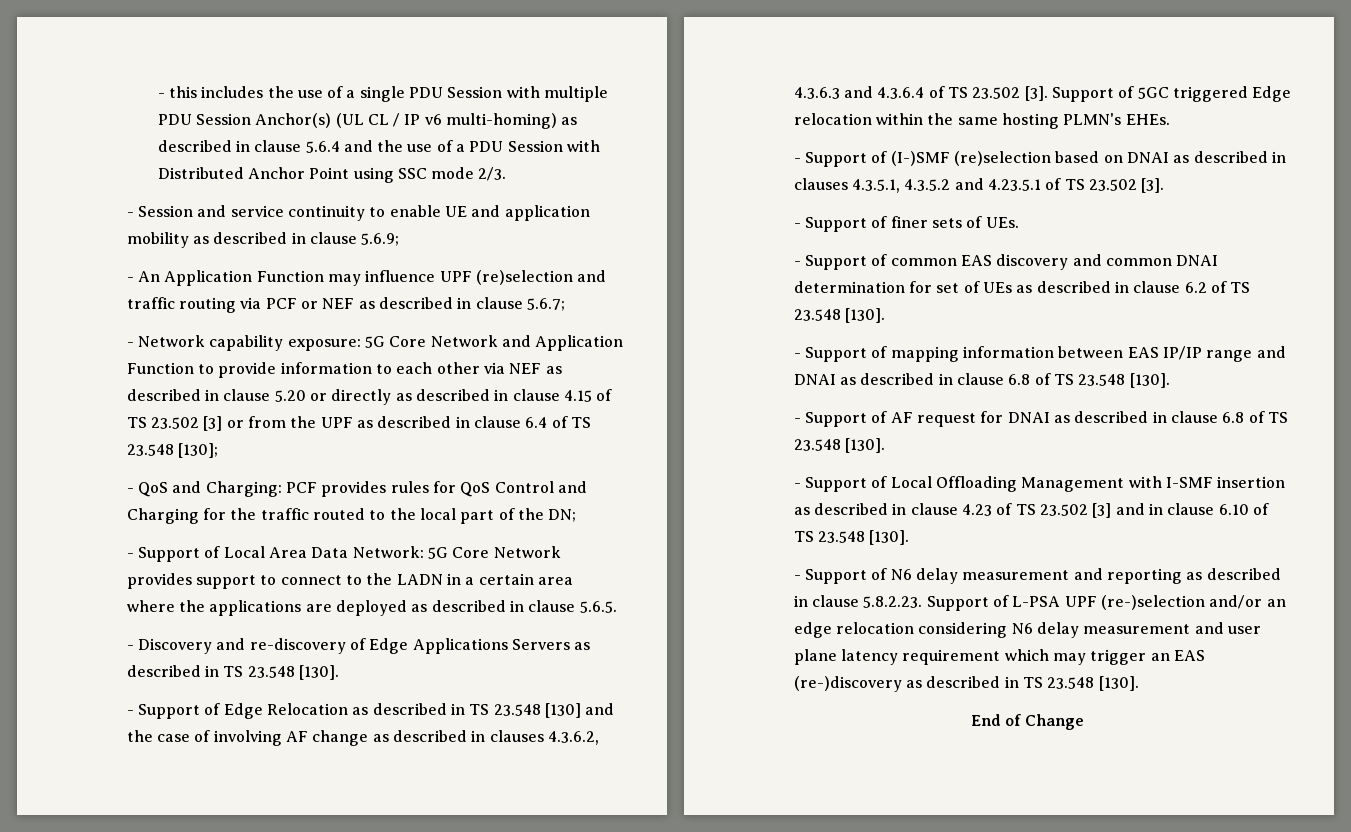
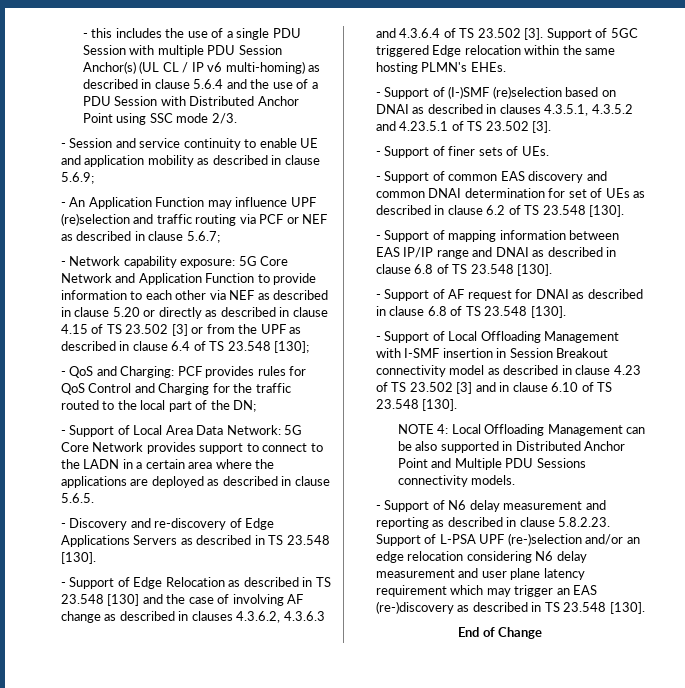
- - Support of Local Offloading Management with I-SMF insertion as described in clause 4.23 of TS 23.502 [3] and in clause 6.10 of TS 23.548 [130].
+ - Support of Local Offloading Management with I-SMF insertion in Session Breakout connectivity model as described in clause 4.23 of TS 23.502 [3] and in clause 6.10 of TS 23.548 [130].
+ NOTE 4: Local Offloading Management can be also supported in Distributed Anchor Point and Multiple PDU Sessions connectivity models.

